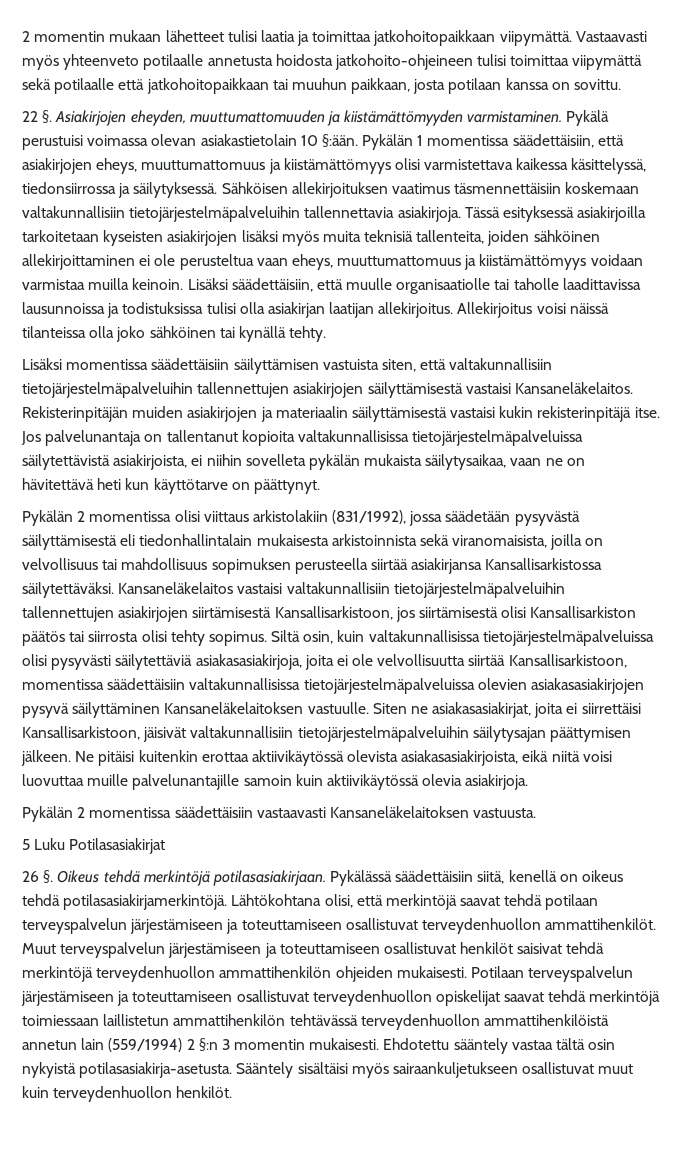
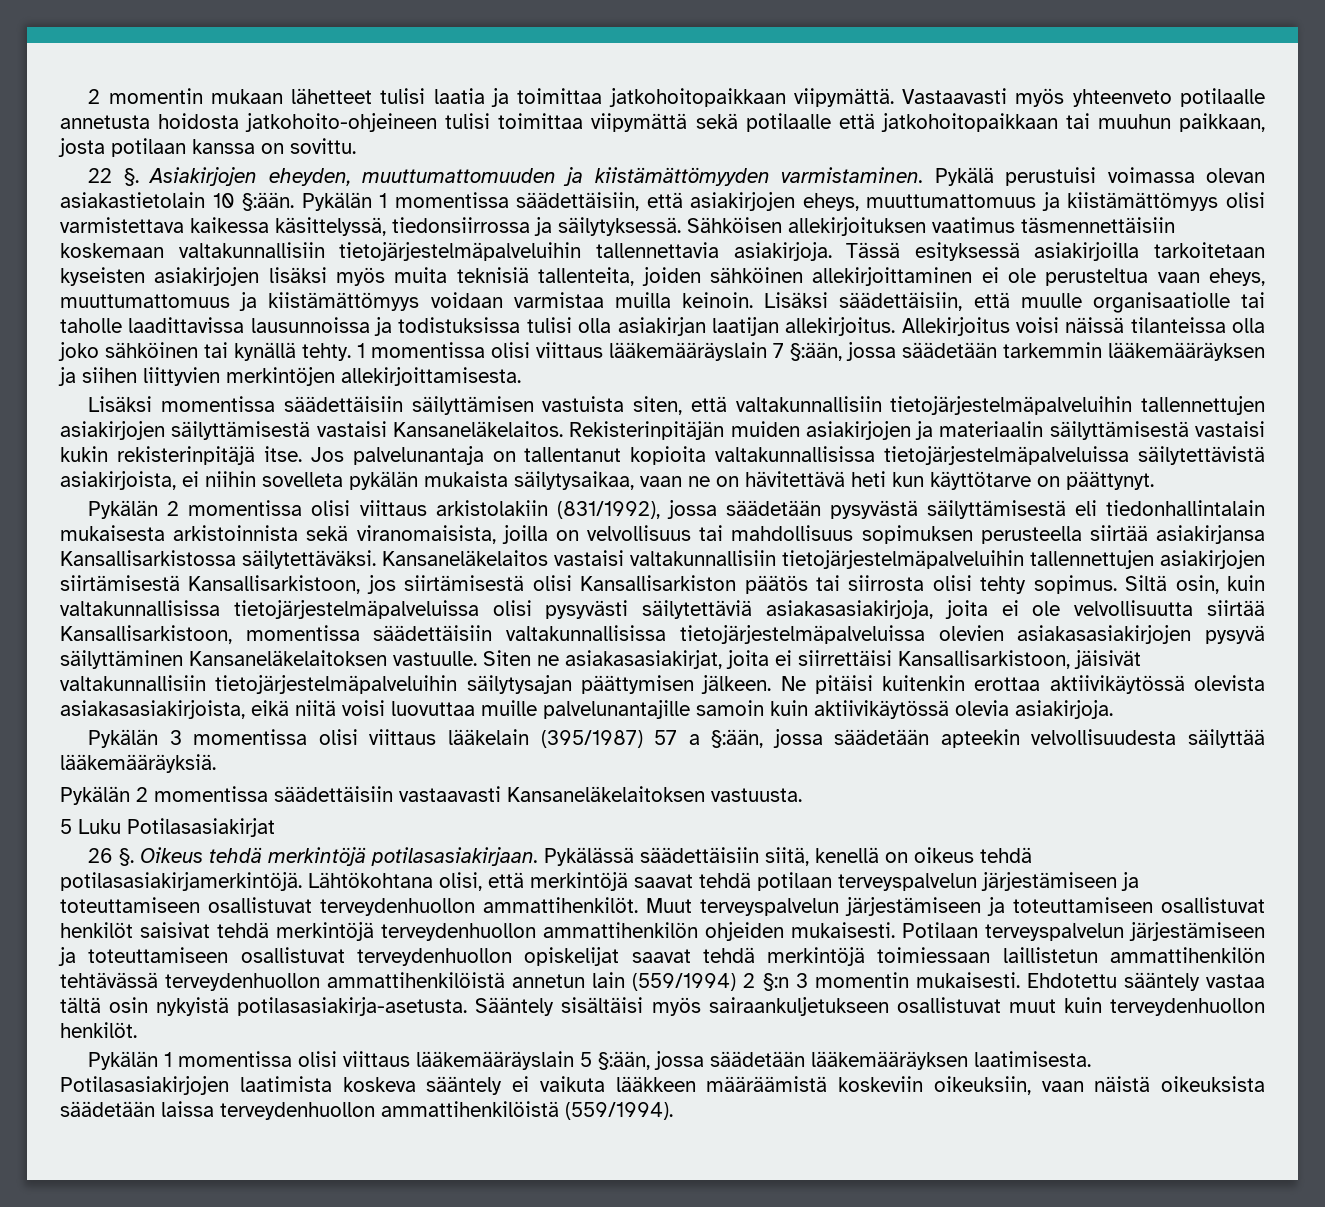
+ 1 momentissa olisi viittaus lääkemääräyslain 7 §:ään, jossa säädetään tarkemmin lääkemääräyksen ja siihen liittyvien merkintöjen allekirjoittamisesta.
+ Pykälän 3 momentissa olisi viittaus lääkelain (395/1987) 57 a §:ään, jossa säädetään apteekin velvollisuudesta säilyttää lääkemääräyksiä.
+ Pykälän 1 momentissa olisi viittaus lääkemääräyslain 5 §:ään, jossa säädetään lääkemääräyksen laatimisesta. Potilasasiakirjojen laatimista koskeva sääntely ei vaikuta lääkkeen määräämistä koskeviin oikeuksiin, vaan näistä oikeuksista säädetään laissa terveydenhuollon ammattihenkilöistä (559/1994).

